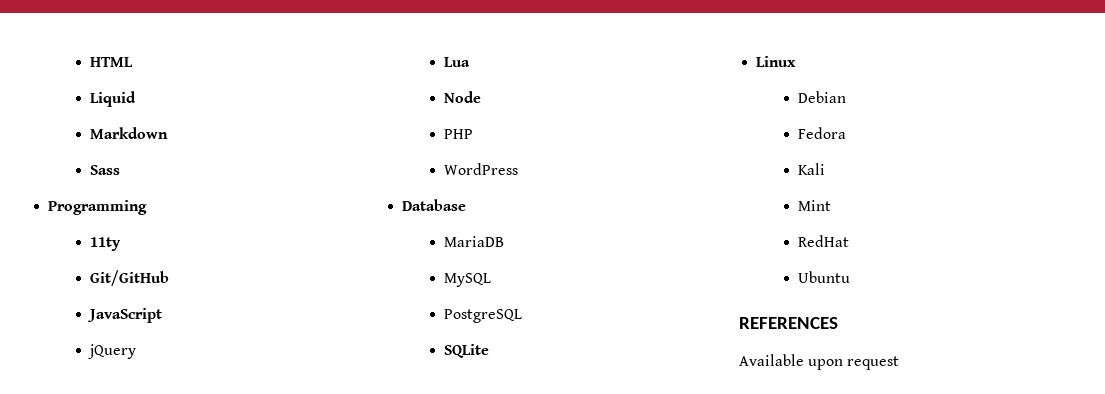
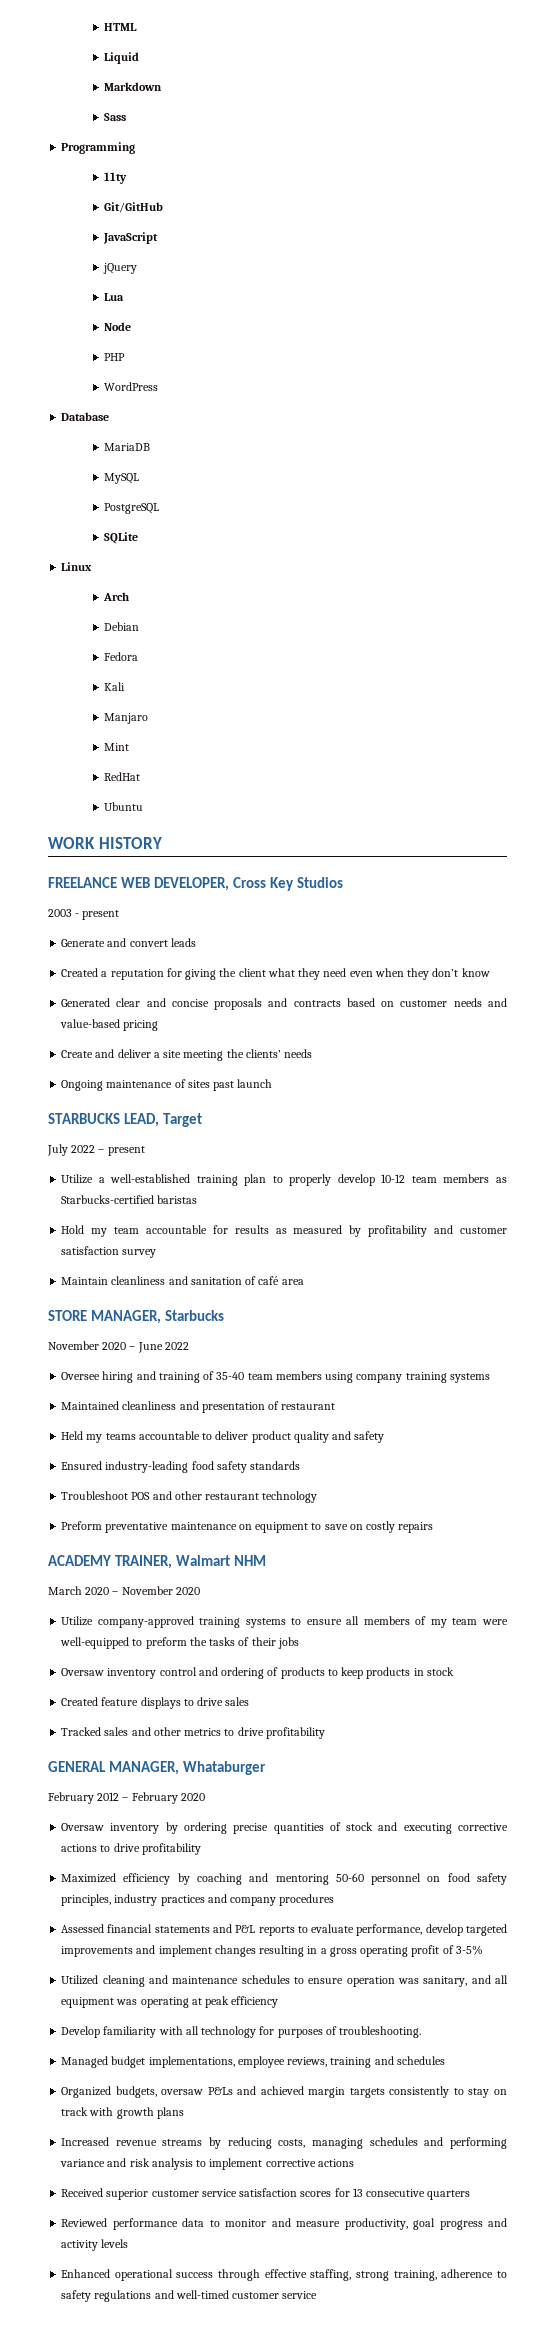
+ Arch
+ Manjaro
- REFERENCES
- Available upon request
+ WORK HISTORY
+ FREELANCE WEB DEVELOPER, Cross Key Studios
+ 2003 - present
+ Generate and convert leads
+ Created a reputation for giving the client what they need even when they don’t know
+ Generated clear and concise proposals and contracts based on customer needs and value-based pricing
+ Create and deliver a site meeting the clients’ needs
+ Ongoing maintenance of sites past launch
+ STARBUCKS LEAD, Target
+ July 2022 – present
+ Utilize a well-established training plan to properly develop 10-12 team members as Starbucks-certified baristas
+ Hold my team accountable for results as measured by profitability and customer satisfaction survey
+ Maintain cleanliness and sanitation of café area
+ STORE MANAGER, Starbucks
+ November 2020 – June 2022
+ Oversee hiring and training of 35-40 team members using company training systems
+ Maintained cleanliness and presentation of restaurant
+ Held my teams accountable to deliver product quality and safety
+ Ensured industry-leading food safety standards
+ Troubleshoot POS and other restaurant technology
+ Preform preventative maintenance on equipment to save on costly repairs
+ ACADEMY TRAINER, Walmart NHM
+ March 2020 – November 2020
+ Utilize company-approved training systems to ensure all members of my team were well-equipped to preform the tasks of their jobs
+ Oversaw inventory control and ordering of products to keep products in stock
+ Created feature displays to drive sales
+ Tracked sales and other metrics to drive profitability
+ GENERAL MANAGER, Whataburger
+ February 2012 – February 2020
+ Oversaw inventory by ordering precise quantities of stock and executing corrective actions to drive profitability
+ Maximized efficiency by coaching and mentoring 50-60 personnel on food safety principles, industry practices and company procedures
+ Assessed financial statements and P&L reports to evaluate performance, develop targeted improvements and implement changes resulting in a gross operating profit of 3-5%
+ Utilized cleaning and maintenance schedules to ensure operation was sanitary, and all equipment was operating at peak efficiency
+ Develop familiarity with all technology for purposes of troubleshooting.
+ Managed budget implementations, employee reviews, training and schedules
+ Organized budgets, oversaw P&Ls and achieved margin targets consistently to stay on track with growth plans
+ Increased revenue streams by reducing costs, managing schedules and performing variance and risk analysis to implement corrective actions
+ Received superior customer service satisfaction scores for 13 consecutive quarters
+ Reviewed performance data to monitor and measure productivity, goal progress and activity levels
+ Enhanced operational success through effective staffing, strong training, adherence to safety regulations and well-timed customer service

